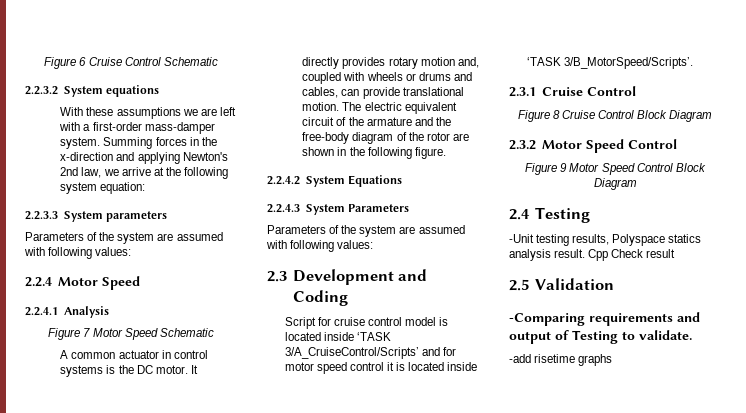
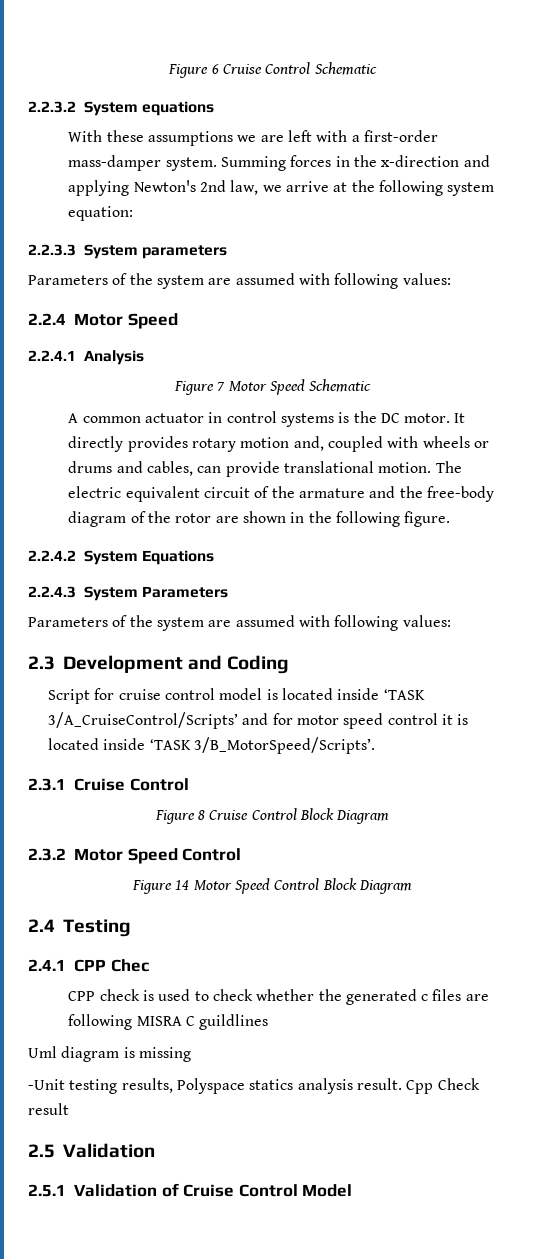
- Figure 9 Motor Speed Control Block Diagram
+ Figure 14 Motor Speed Control Block Diagram
+ 2.4.1 CPP Chec
+ CPP check is used to check whether the generated c files are following MISRA C guildlines
+ Uml diagram is missing
- -Comparing requirements and output of Testing to validate.
- -add risetime graphs
+ 2.5.1 Validation of Cruise Control Model

